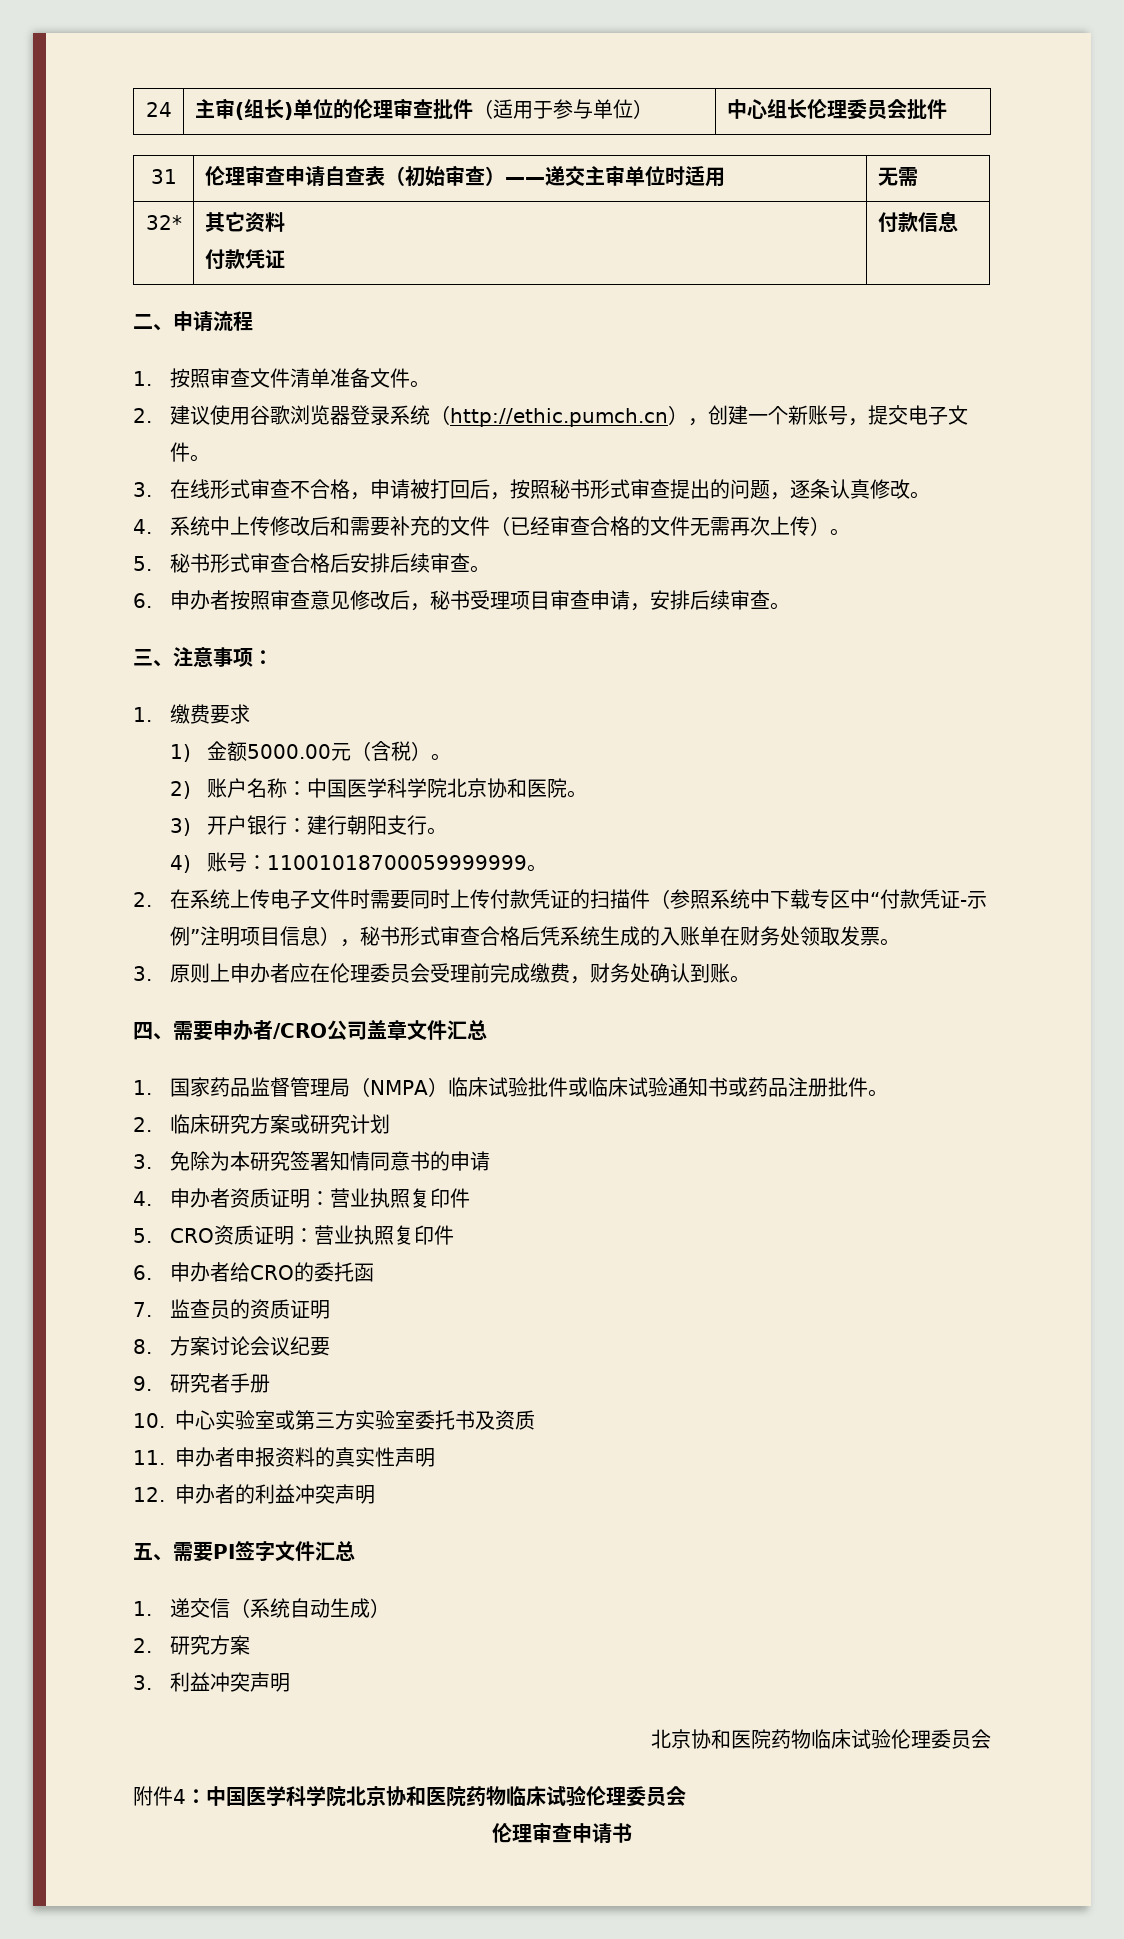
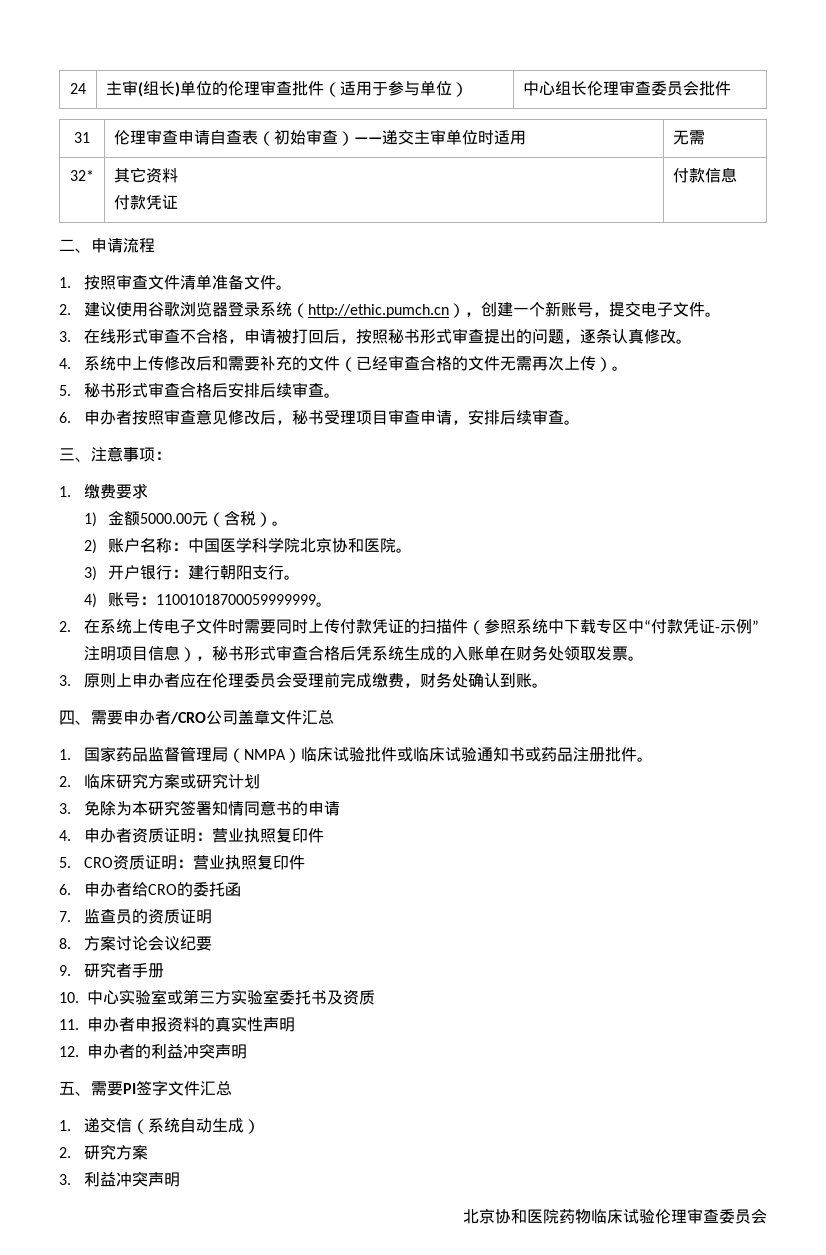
- 24 | 主审(组长)单位的伦理审查批件（适用于参与单位） | 中心组长伦理委员会批件
+ 24 | 主审(组长)单位的伦理审查批件（适用于参与单位） | 中心组长伦理审查委员会批件
  3.利益冲突声明
- 北京协和医院药物临床试验伦理委员会
- 附件4：中国医学科学院北京协和医院药物临床试验伦理委员会
- 伦理审查申请书
+ 北京协和医院药物临床试验伦理审查委员会

